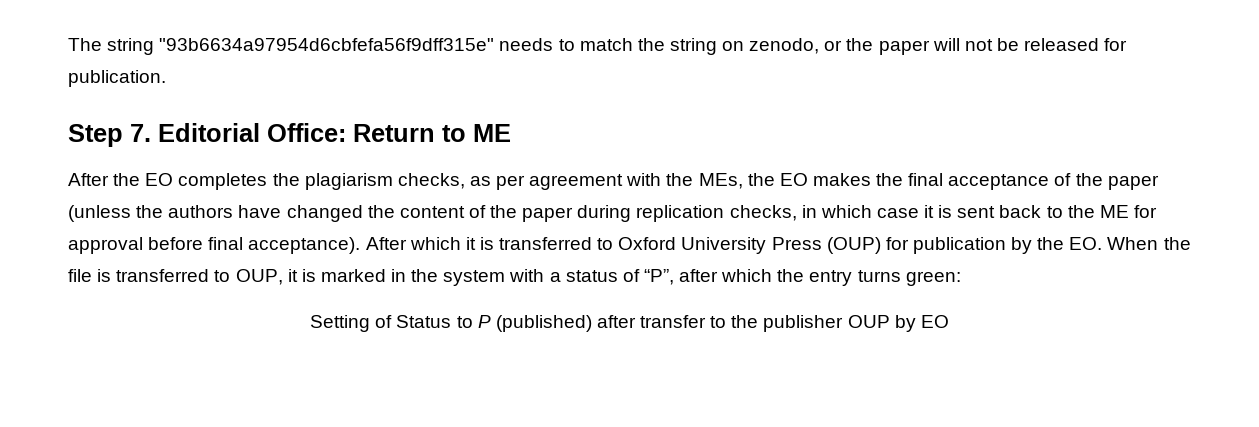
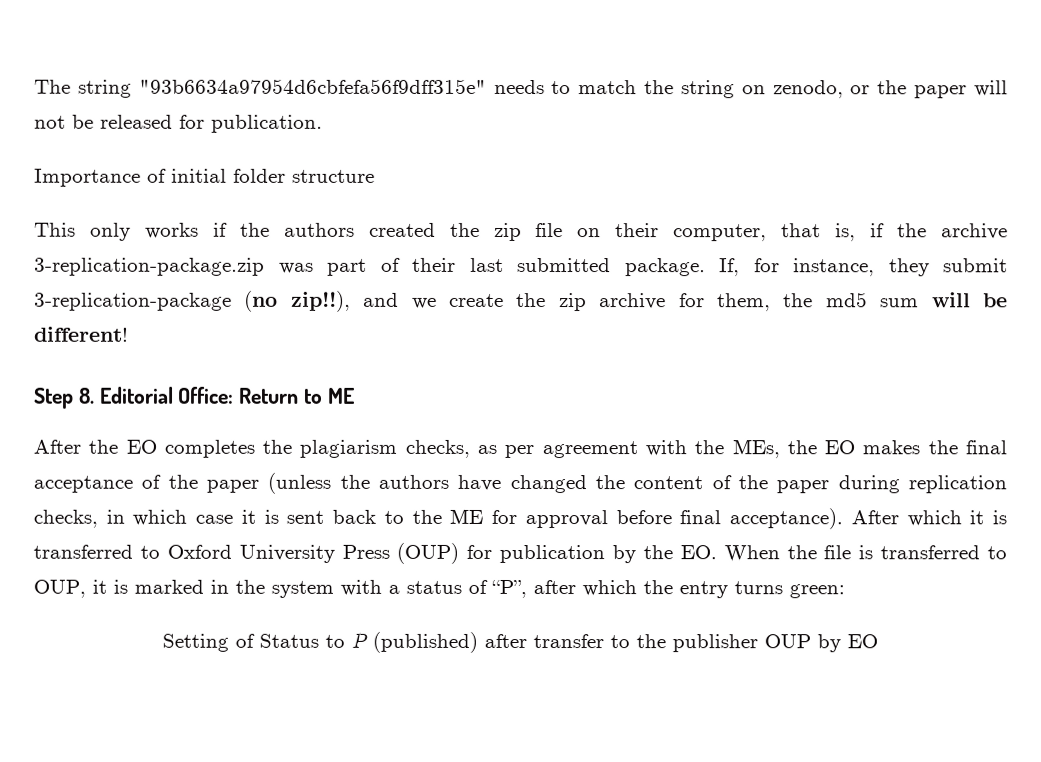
+ Importance of initial folder structure
+ This only works if the authors created the zip file on their computer, that is, if the archive 3-replication-package.zip was part of their last submitted package. If, for instance, they submit 3-replication-package (no zip!!), and we create the zip archive for them, the md5 sum will be different!
- Step 7. Editorial Office: Return to ME
+ Step 8. Editorial Office: Return to ME

